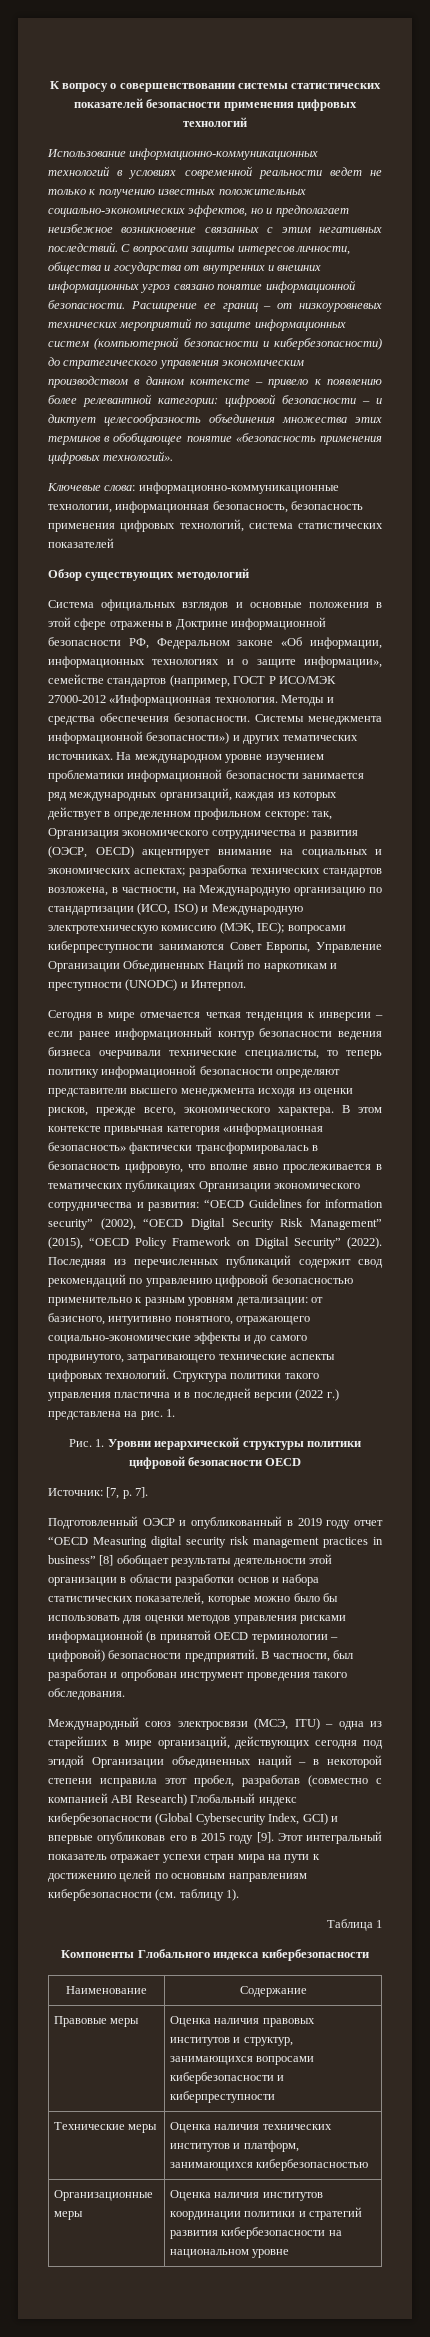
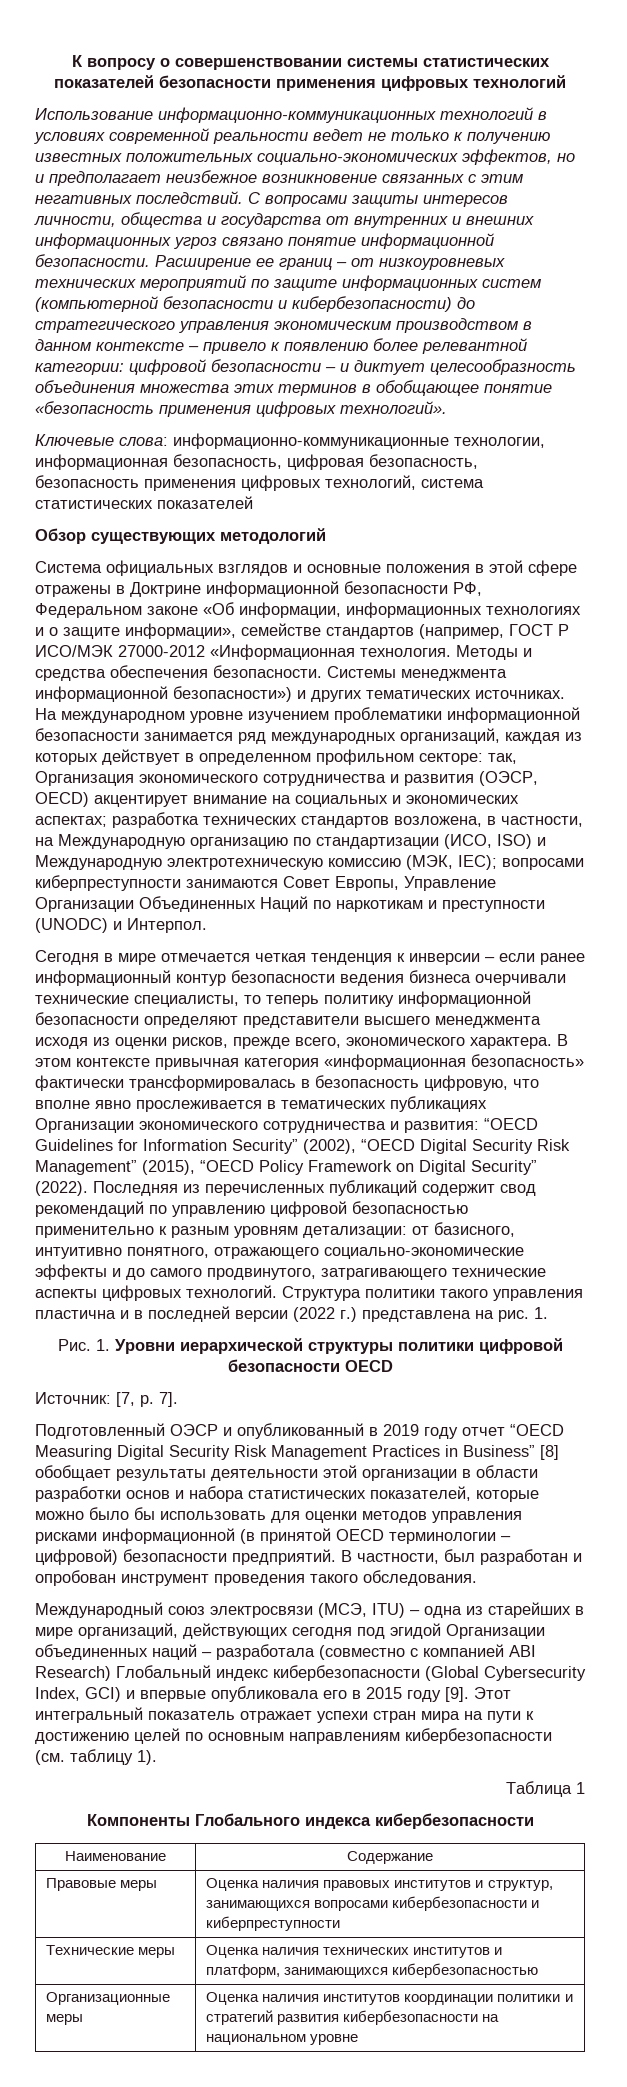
- Ключевые слова: информационно-коммуникационные технологии, информационная безопасность, безопасность применения цифровых технологий, система статистических показателей
+ Ключевые слова: информационно-коммуникационные технологии, информационная безопасность, цифровая безопасность, безопасность применения цифровых технологий, система статистических показателей
- В этом контексте привычная категория «информационная безопасность» фактически трансформировалась в безопасность цифровую, что вполне явно прослеживается в тематических публикациях Организации экономического сотрудничества и развития: “OECD Guidelines for information security” (2002), “OECD Digital Security Risk Management” (2015), “OECD Policy Framework on Digital Security” (2022).
+ В этом контексте привычная категория «информационная безопасность» фактически трансформировалась в безопасность цифровую, что вполне явно прослеживается в тематических публикациях Организации экономического сотрудничества и развития: “OECD Guidelines for Information Security” (2002), “OECD Digital Security Risk Management” (2015), “OECD Policy Framework on Digital Security” (2022).
- Подготовленный ОЭСР и опубликованный в 2019 году отчет “OECD Measuring digital security risk management practices in business” [8] обобщает результаты деятельности этой организации в области разработки основ и набора статистических показателей, которые можно было бы использовать для оценки методов управления рисками информационной (в принятой OECD терминологии – цифровой) безопасности предприятий.
+ Подготовленный ОЭСР и опубликованный в 2019 году отчет “OECD Measuring Digital Security Risk Management Practices in Business” [8] обобщает результаты деятельности этой организации в области разработки основ и набора статистических показателей, которые можно было бы использовать для оценки методов управления рисками информационной (в принятой OECD терминологии – цифровой) безопасности предприятий.
- Международный союз электросвязи (МСЭ, ITU) – одна из старейших в мире организаций, действующих сегодня под эгидой Организации объединенных наций – в некоторой степени исправила этот пробел, разработав (совместно с компанией ABI Research) Глобальный индекс кибербезопасности (Global Cybersecurity Index, GCI) и впервые опубликовав его в 2015 году [9].
+ Международный союз электросвязи (МСЭ, ITU) – одна из старейших в мире организаций, действующих сегодня под эгидой Организации объединенных наций – разработала (совместно с компанией ABI Research) Глобальный индекс кибербезопасности (Global Cybersecurity Index, GCI) и впервые опубликовала его в 2015 году [9].

